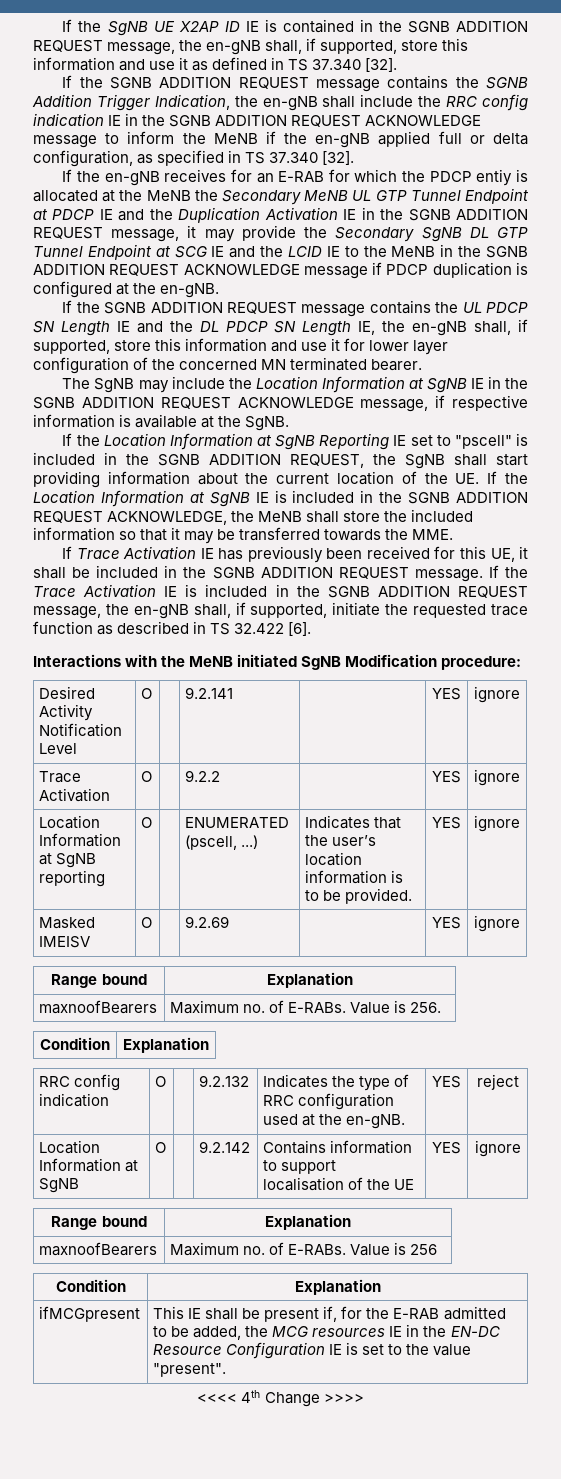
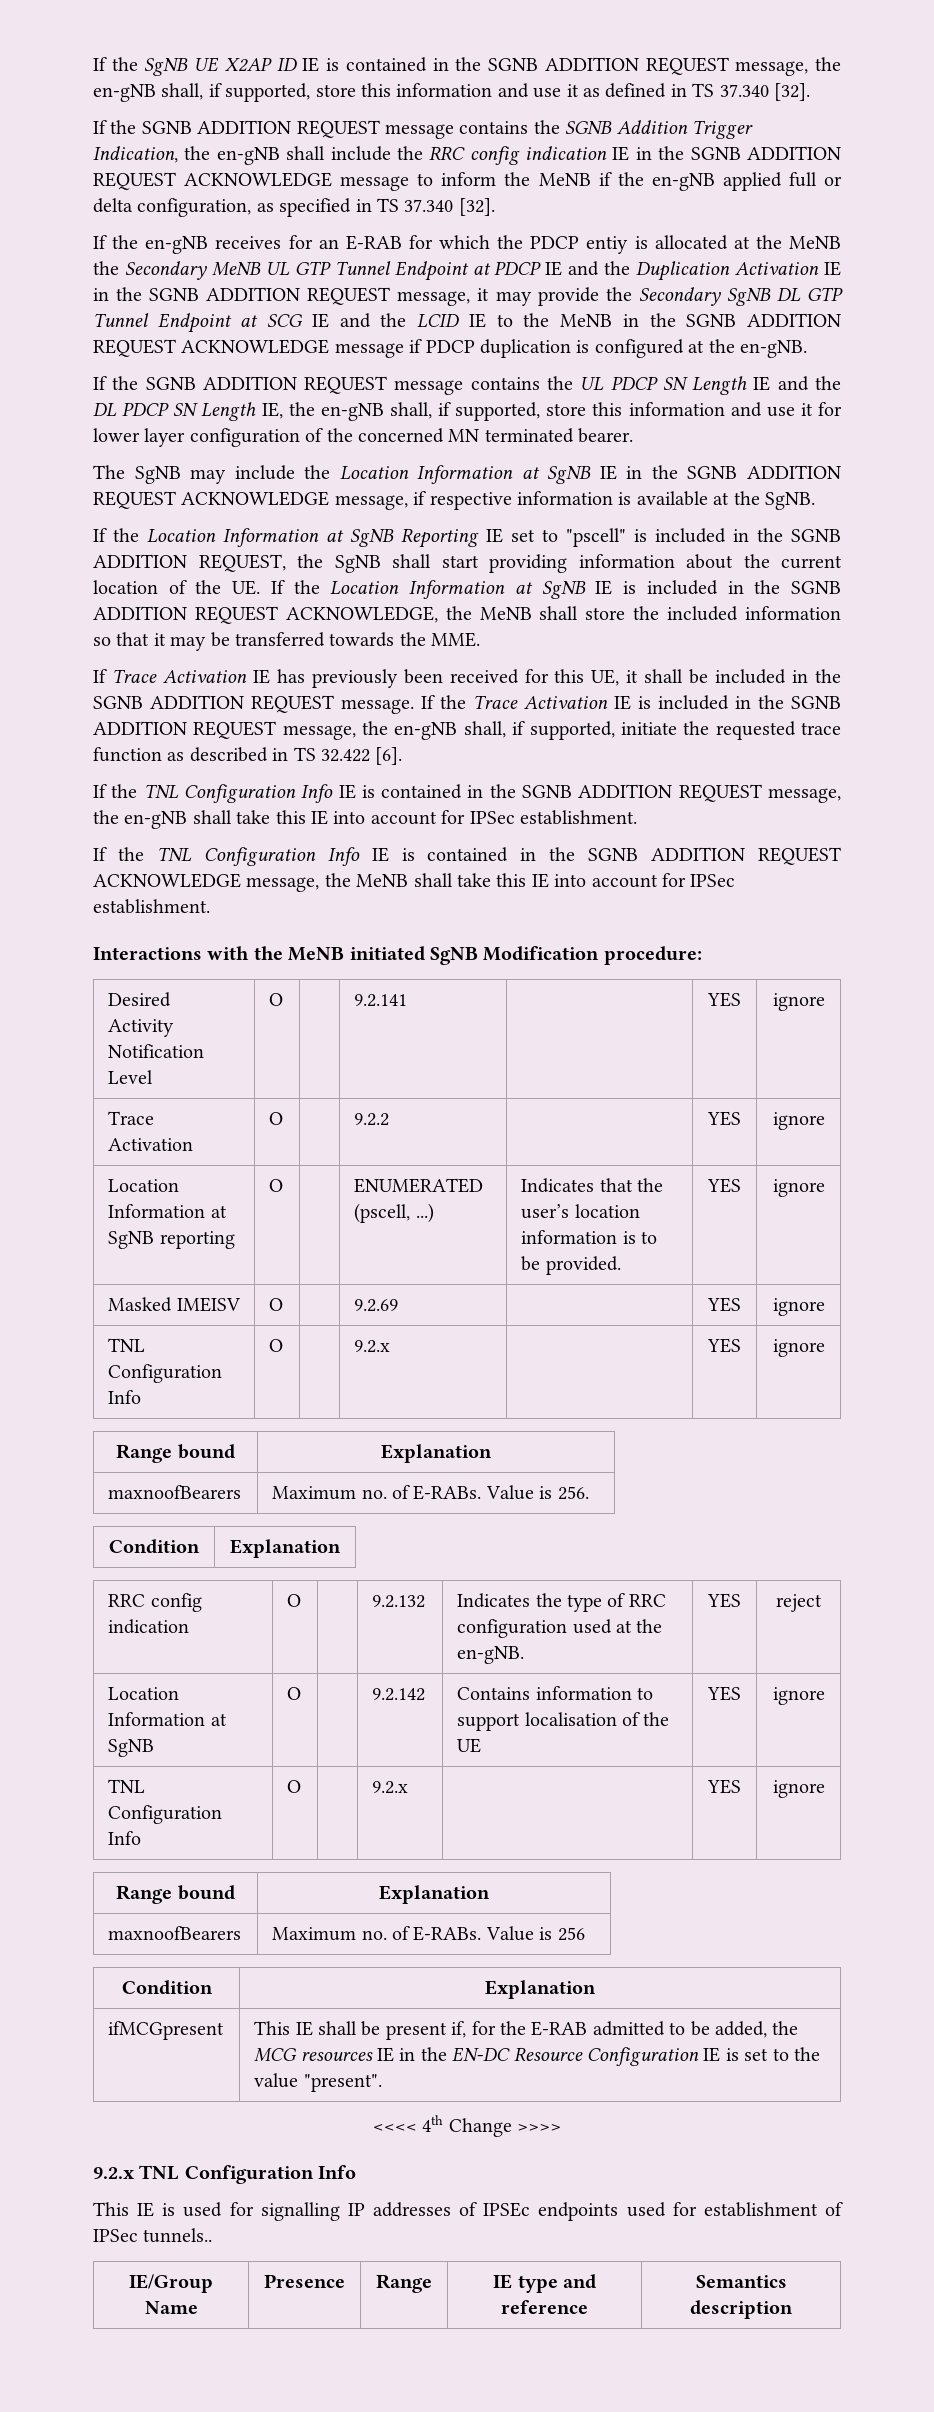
+ If the TNL Configuration Info IE is contained in the SGNB ADDITION REQUEST message, the en-gNB shall take this IE into account for IPSec establishment.
+ If the TNL Configuration Info IE is contained in the SGNB ADDITION REQUEST ACKNOWLEDGE message, the MeNB shall take this IE into account for IPSec establishment.
  Masked IMEISV | O | | 9.2.69 | | YES | ignore
+ TNL Configuration Info | O | | 9.2.x | | YES | ignore
  Location Information at SgNB | O | | 9.2.142 | Contains information to support localisation of the UE | YES | ignore
+ TNL Configuration Info | O | | 9.2.x | | YES | ignore
+ 9.2.x TNL Configuration Info
+ This IE is used for signalling IP addresses of IPSEc endpoints used for establishment of IPSec tunnels..
+ IE/Group Name | Presence | Range | IE type and reference | Semantics description

